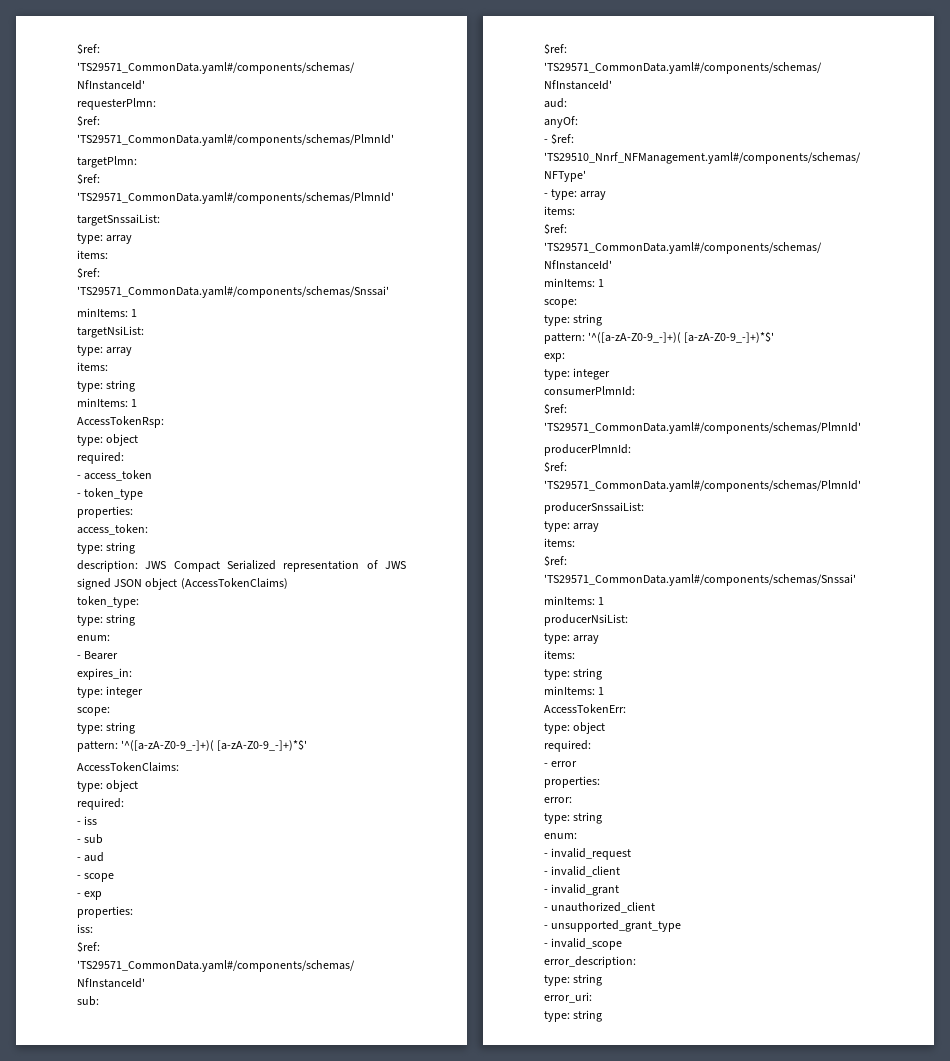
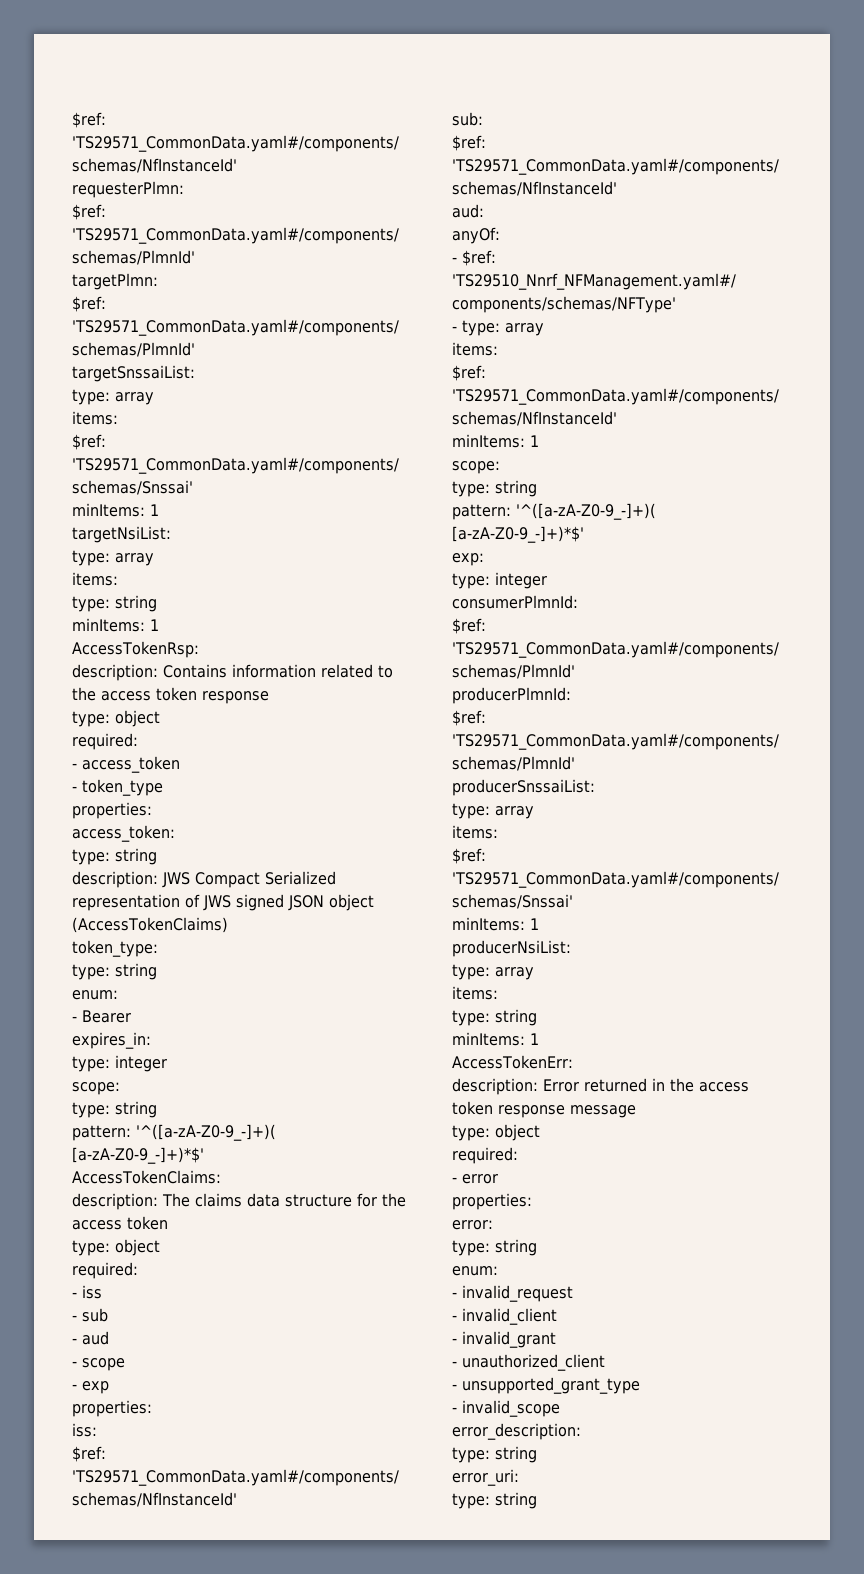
+ description: Contains information related to the access token response
+ description: The claims data structure for the access token
+ description: Error returned in the access token response message

